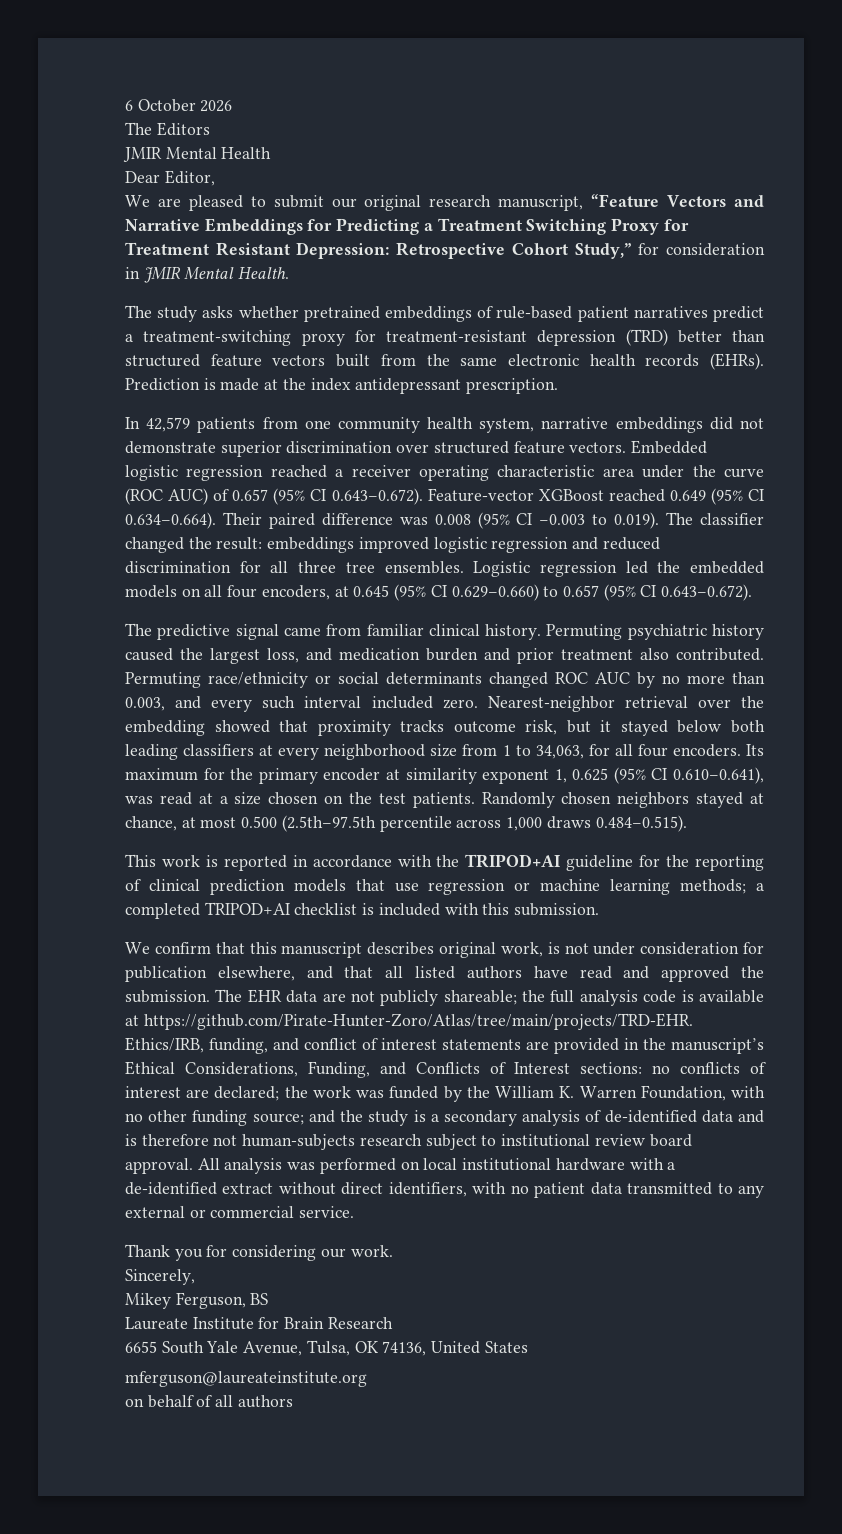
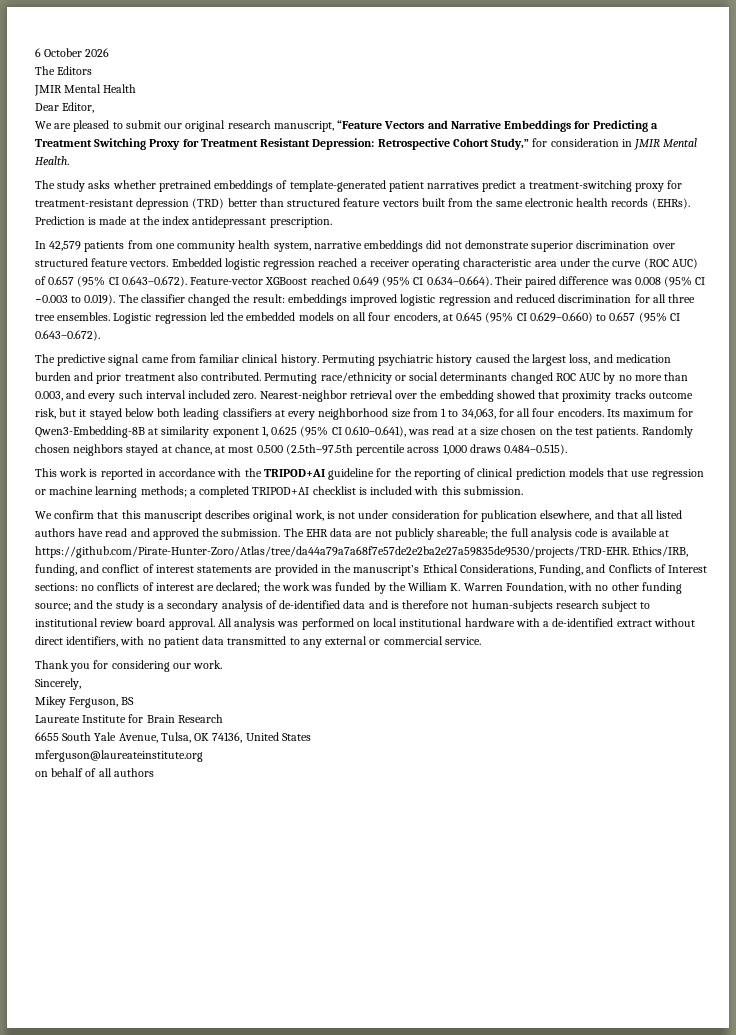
- The study asks whether pretrained embeddings of rule-based patient narratives predict a treatment-switching proxy for treatment-resistant depression (TRD) better than structured feature vectors built from the same electronic health records (EHRs).
+ The study asks whether pretrained embeddings of template-generated patient narratives predict a treatment-switching proxy for treatment-resistant depression (TRD) better than structured feature vectors built from the same electronic health records (EHRs).
- Its maximum for the primary encoder at similarity exponent 1, 0.625 (95% CI 0.610–0.641), was read at a size chosen on the test patients.
+ Its maximum for Qwen3-Embedding-8B at similarity exponent 1, 0.625 (95% CI 0.610–0.641), was read at a size chosen on the test patients.
- the full analysis code is available at https://github.com/Pirate-Hunter-Zoro/Atlas/tree/main/projects/TRD-EHR. Ethics/IRB, funding, and conflict of interest statements are provided in the manuscript’s Ethical Considerations, Funding, and Conflicts of Interest sections:
+ the full analysis code is available at https://github.com/Pirate-Hunter-Zoro/Atlas/tree/da44a79a7a68f7e57de2e2ba2e27a59835de9530/projects/TRD-EHR. Ethics/IRB, funding, and conflict of interest statements are provided in the manuscript’s Ethical Considerations, Funding, and Conflicts of Interest sections:

